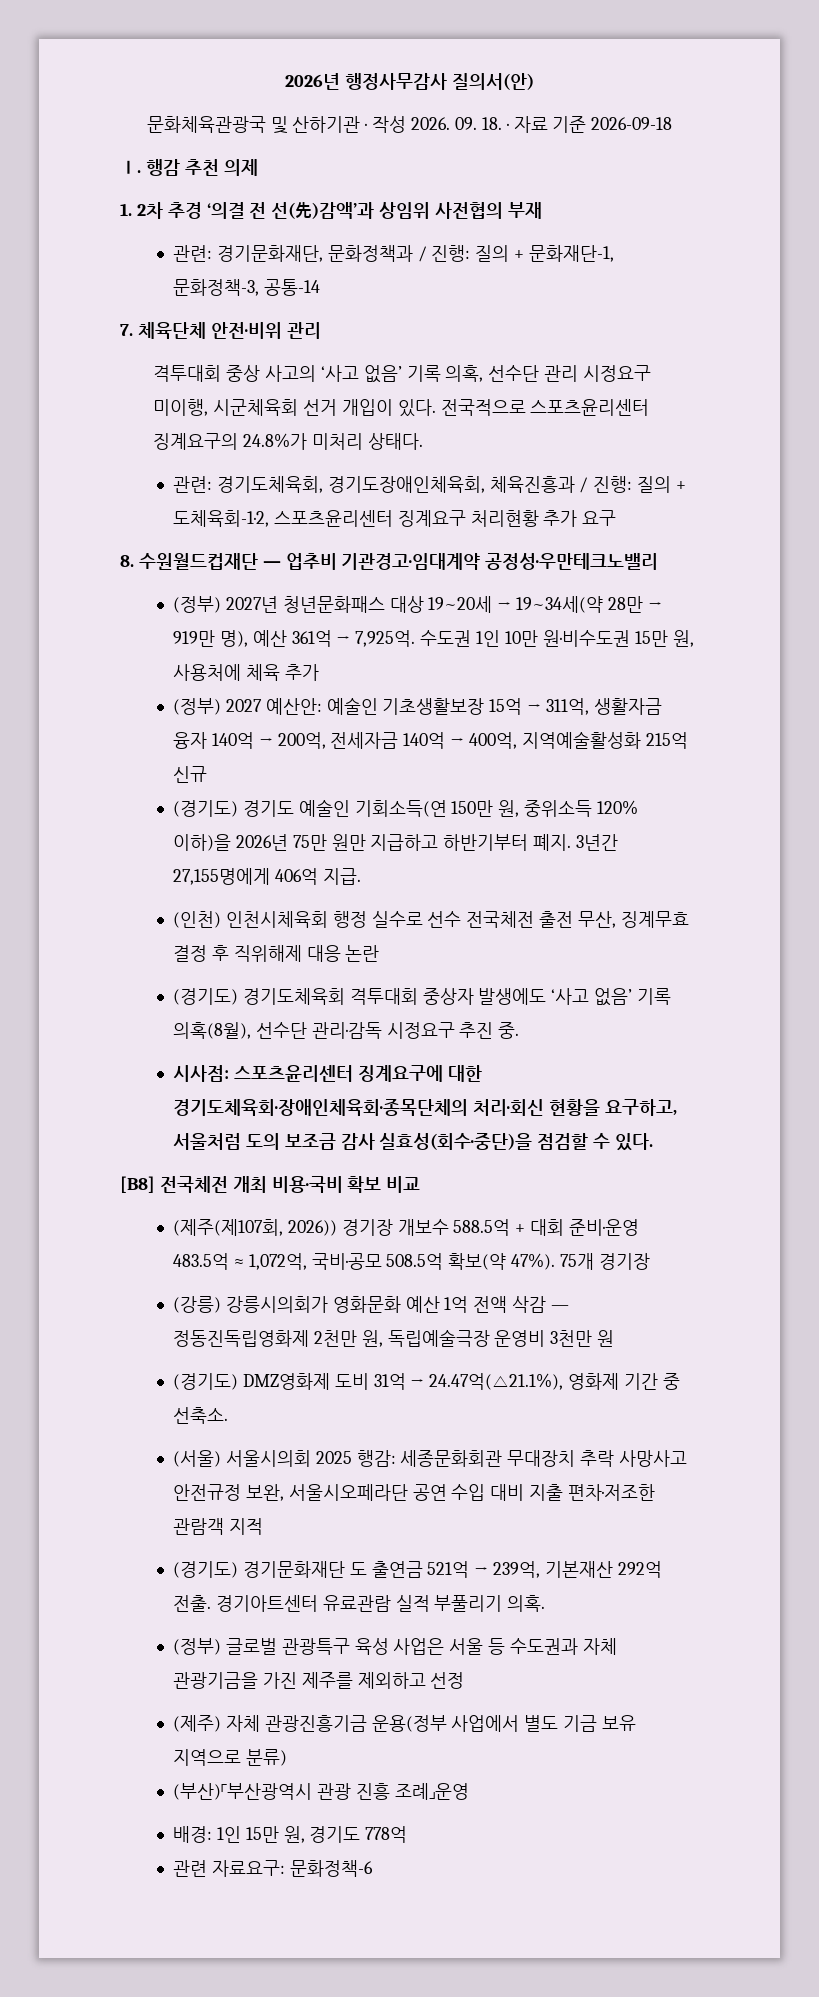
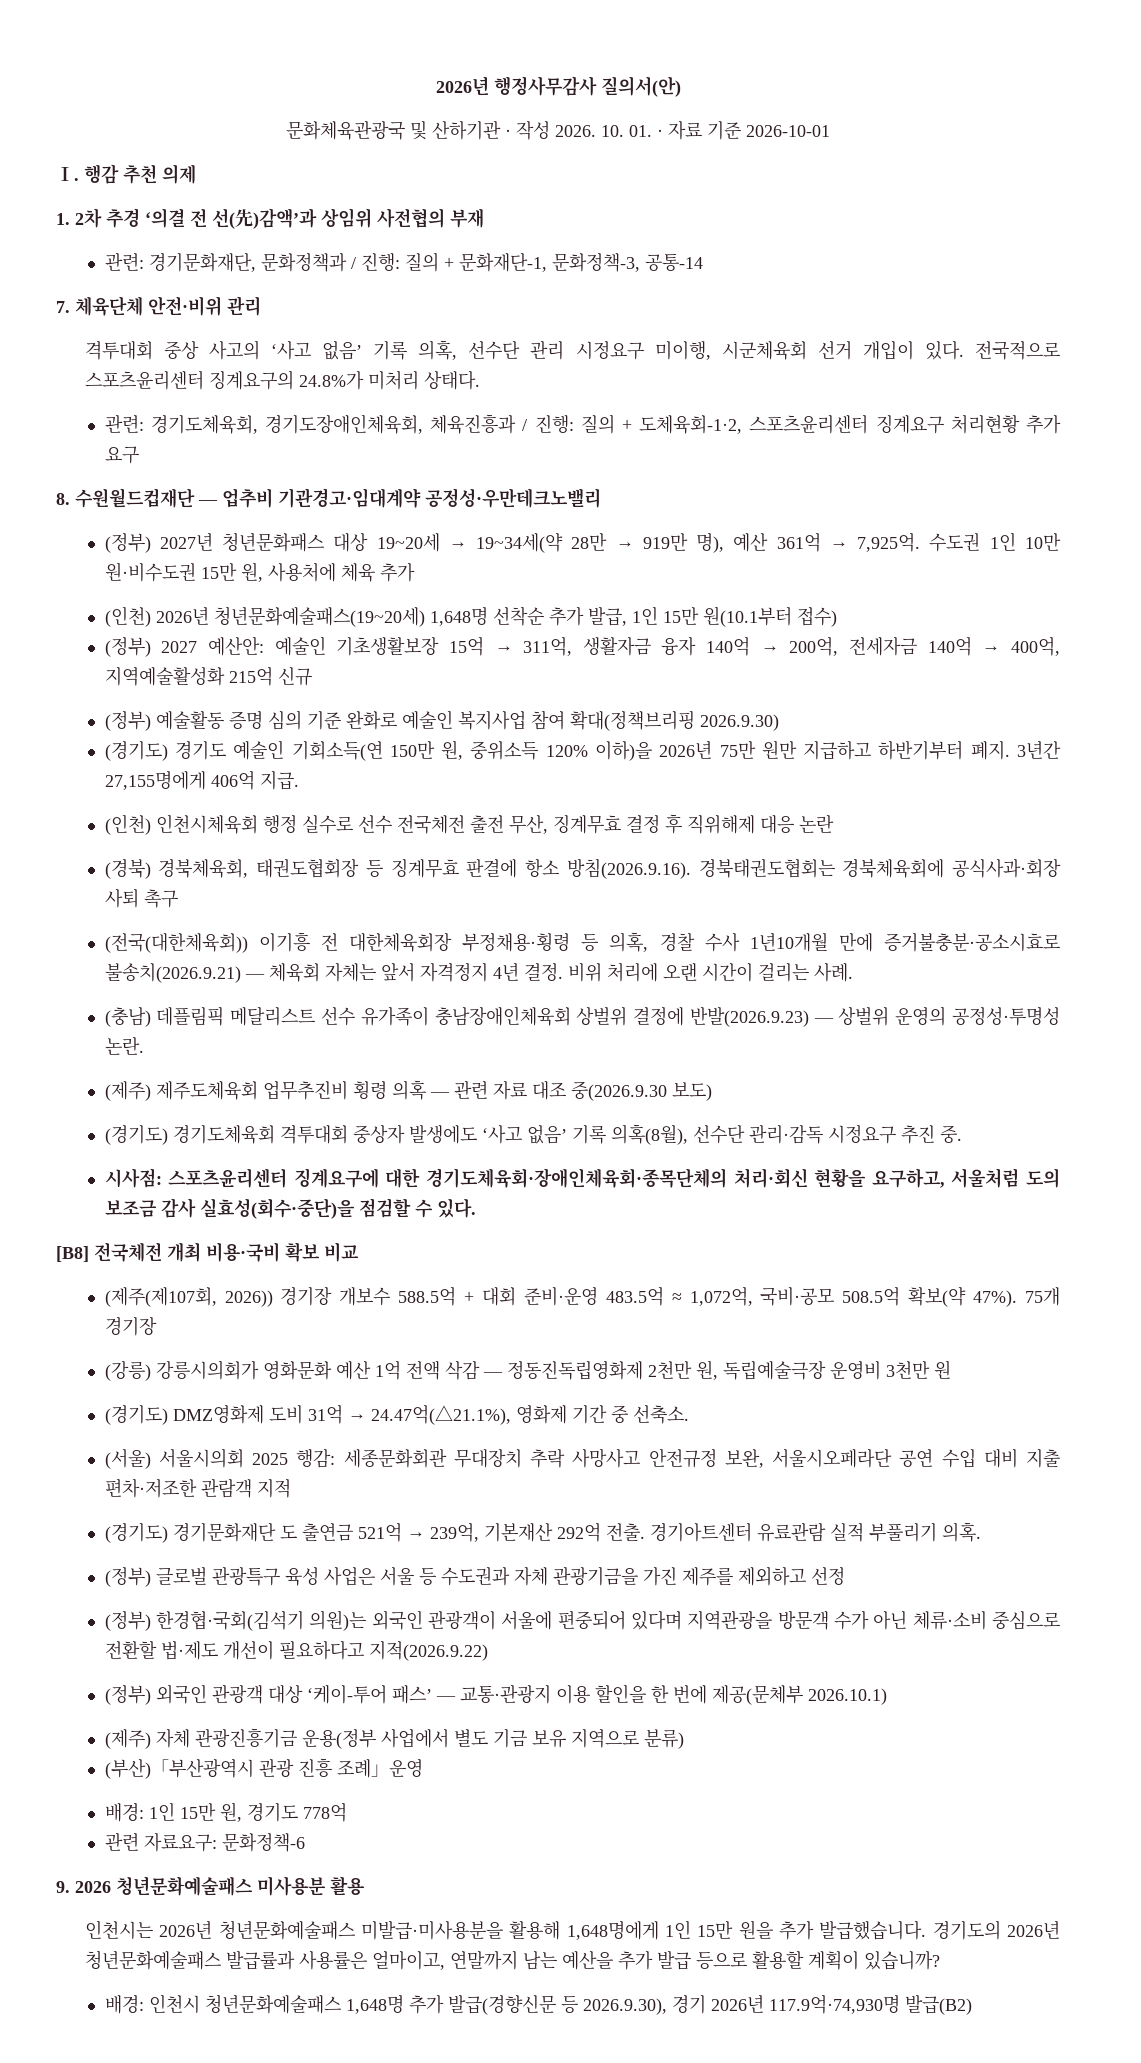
- 09. 18. · 자료 기준 2026-09-18
+ 10. 01. · 자료 기준 2026-10-01
+ (인천) 2026년 청년문화예술패스(19~20세) 1,648명 선착순 추가 발급, 1인 15만 원(10.1부터 접수)
+ (정부) 예술활동 증명 심의 기준 완화로 예술인 복지사업 참여 확대(정책브리핑 2026.9.30)
+ (경북) 경북체육회, 태권도협회장 등 징계무효 판결에 항소 방침(2026.9.16). 경북태권도협회는 경북체육회에 공식사과·회장 사퇴 촉구
+ (전국(대한체육회)) 이기흥 전 대한체육회장 부정채용·횡령 등 의혹, 경찰 수사 1년10개월 만에 증거불충분·공소시효로 불송치(2026.9.21) — 체육회 자체는 앞서 자격정지 4년 결정. 비위 처리에 오랜 시간이 걸리는 사례.
+ (충남) 데플림픽 메달리스트 선수 유가족이 충남장애인체육회 상벌위 결정에 반발(2026.9.23) — 상벌위 운영의 공정성·투명성 논란.
+ (제주) 제주도체육회 업무추진비 횡령 의혹 — 관련 자료 대조 중(2026.9.30 보도)
+ (정부) 한경협·국회(김석기 의원)는 외국인 관광객이 서울에 편중되어 있다며 지역관광을 방문객 수가 아닌 체류·소비 중심으로 전환할 법·제도 개선이 필요하다고 지적(2026.9.22)
+ (정부) 외국인 관광객 대상 ‘케이-투어 패스’ — 교통·관광지 이용 할인을 한 번에 제공(문체부 2026.10.1)
+ 9. 2026 청년문화예술패스 미사용분 활용
+ 인천시는 2026년 청년문화예술패스 미발급·미사용분을 활용해 1,648명에게 1인 15만 원을 추가 발급했습니다. 경기도의 2026년 청년문화예술패스 발급률과 사용률은 얼마이고, 연말까지 남는 예산을 추가 발급 등으로 활용할 계획이 있습니까?
+ 배경: 인천시 청년문화예술패스 1,648명 추가 발급(경향신문 등 2026.9.30), 경기 2026년 117.9억·74,930명 발급(B2)

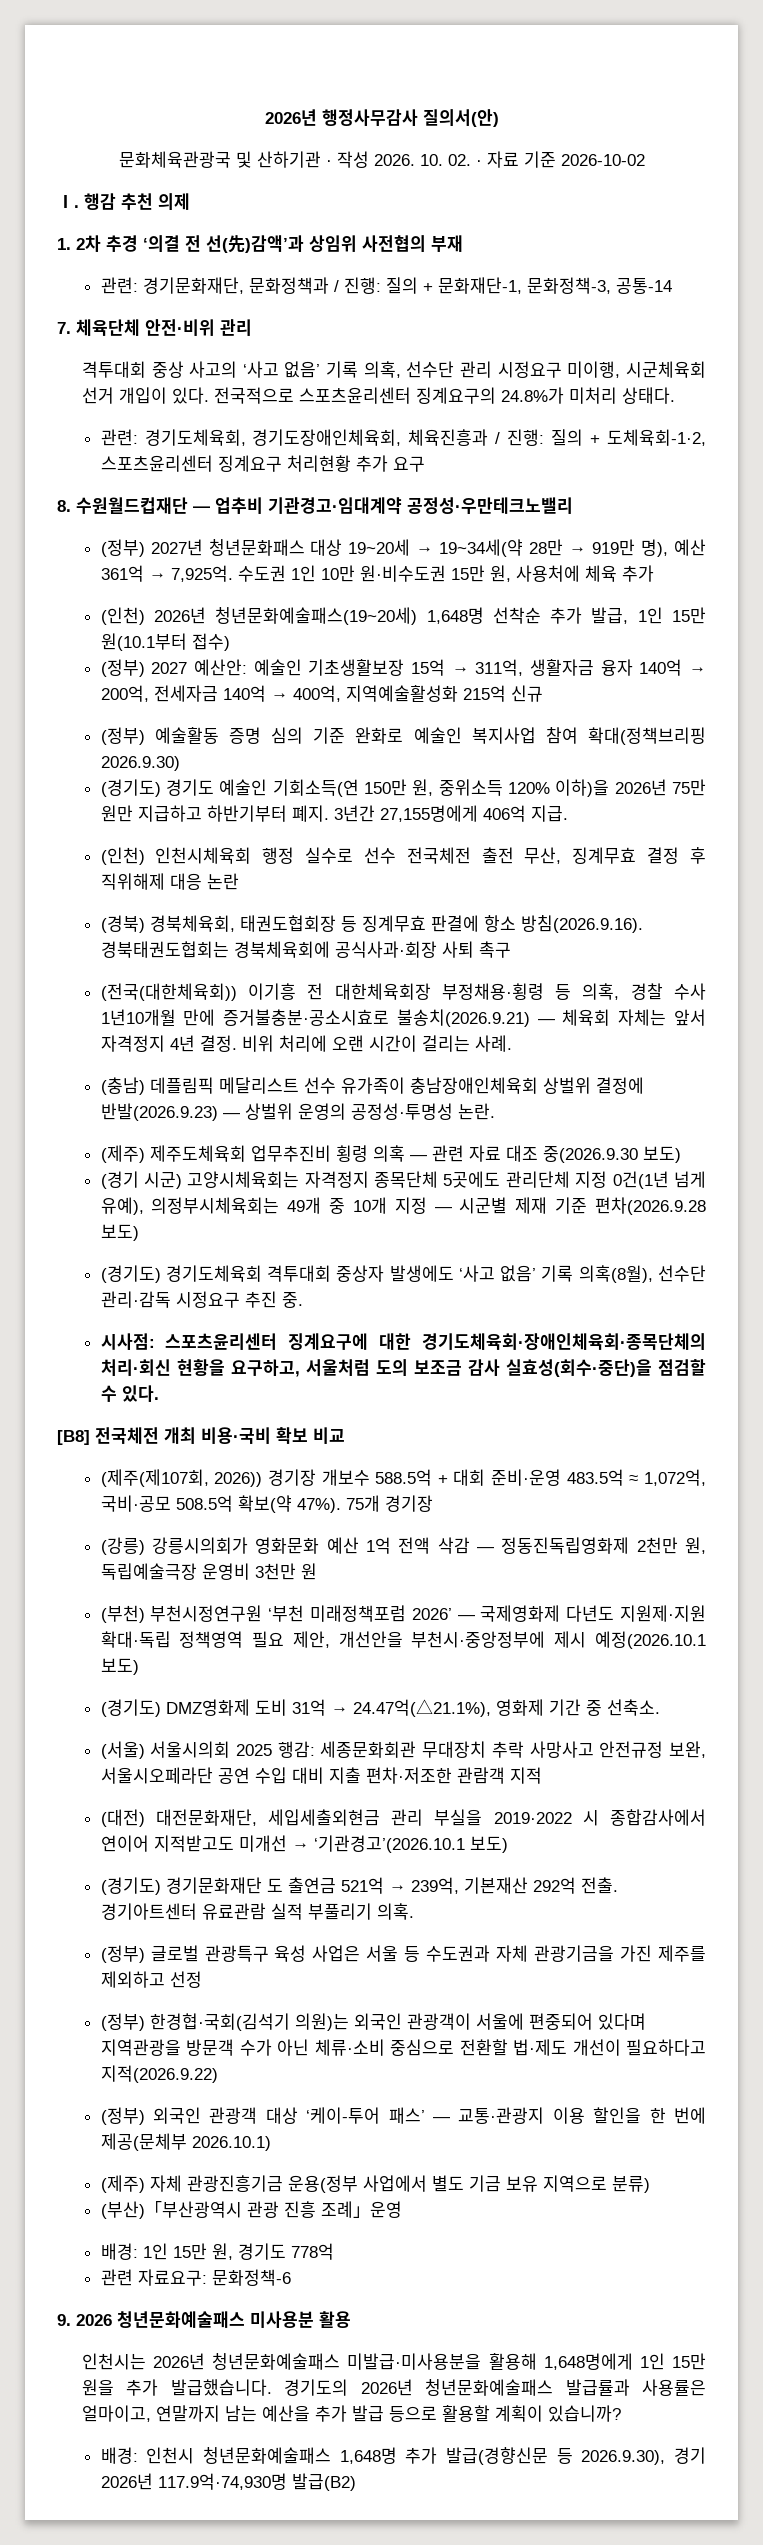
- 10. 01. · 자료 기준 2026-10-01
+ 10. 02. · 자료 기준 2026-10-02
+ (경기 시군) 고양시체육회는 자격정지 종목단체 5곳에도 관리단체 지정 0건(1년 넘게 유예), 의정부시체육회는 49개 중 10개 지정 — 시군별 제재 기준 편차(2026.9.28 보도)
+ (부천) 부천시정연구원 ‘부천 미래정책포럼 2026’ — 국제영화제 다년도 지원제·지원 확대·독립 정책영역 필요 제안, 개선안을 부천시·중앙정부에 제시 예정(2026.10.1 보도)
+ (대전) 대전문화재단, 세입세출외현금 관리 부실을 2019·2022 시 종합감사에서 연이어 지적받고도 미개선 → ‘기관경고’(2026.10.1 보도)

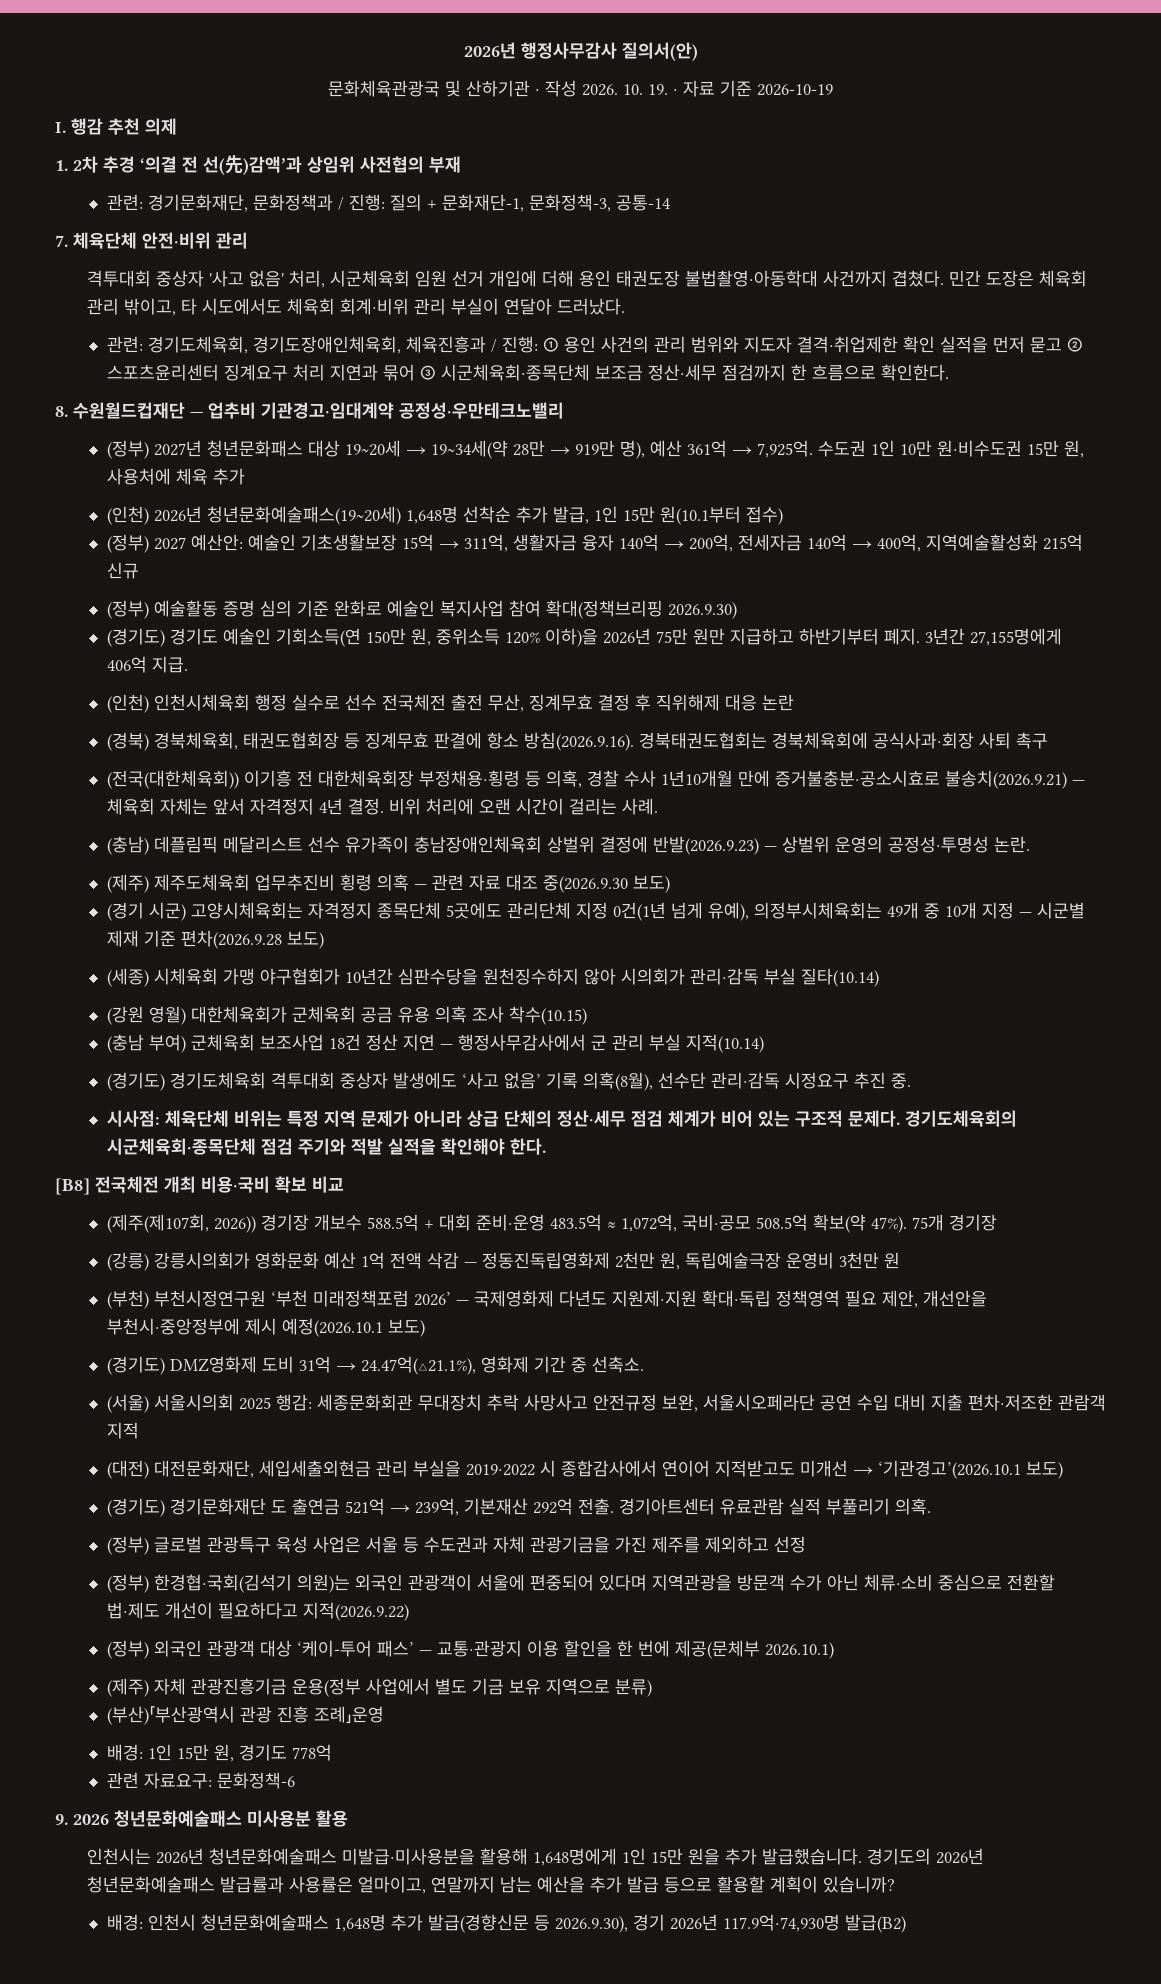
- 10. 02. · 자료 기준 2026-10-02
+ 10. 19. · 자료 기준 2026-10-19
- 격투대회 중상 사고의 ‘사고 없음’ 기록 의혹, 선수단 관리 시정요구 미이행, 시군체육회 선거 개입이 있다. 전국적으로 스포츠윤리센터 징계요구의 24.8%가 미처리 상태다.
+ 격투대회 중상자 '사고 없음' 처리, 시군체육회 임원 선거 개입에 더해 용인 태권도장 불법촬영·아동학대 사건까지 겹쳤다. 민간 도장은 체육회 관리 밖이고, 타 시도에서도 체육회 회계·비위 관리 부실이 연달아 드러났다.
- 관련: 경기도체육회, 경기도장애인체육회, 체육진흥과 / 진행: 질의 + 도체육회-1·2, 스포츠윤리센터 징계요구 처리현황 추가 요구
+ 관련: 경기도체육회, 경기도장애인체육회, 체육진흥과 / 진행: ① 용인 사건의 관리 범위와 지도자 결격·취업제한 확인 실적을 먼저 묻고 ② 스포츠윤리센터 징계요구 처리 지연과 묶어 ③ 시군체육회·종목단체 보조금 정산·세무 점검까지 한 흐름으로 확인한다.
+ (세종) 시체육회 가맹 야구협회가 10년간 심판수당을 원천징수하지 않아 시의회가 관리·감독 부실 질타(10.14)
+ (강원 영월) 대한체육회가 군체육회 공금 유용 의혹 조사 착수(10.15)
+ (충남 부여) 군체육회 보조사업 18건 정산 지연 — 행정사무감사에서 군 관리 부실 지적(10.14)
- 시사점: 스포츠윤리센터 징계요구에 대한 경기도체육회·장애인체육회·종목단체의 처리·회신 현황을 요구하고, 서울처럼 도의 보조금 감사 실효성(회수·중단)을 점검할 수 있다.
+ 시사점: 체육단체 비위는 특정 지역 문제가 아니라 상급 단체의 정산·세무 점검 체계가 비어 있는 구조적 문제다. 경기도체육회의 시군체육회·종목단체 점검 주기와 적발 실적을 확인해야 한다.

